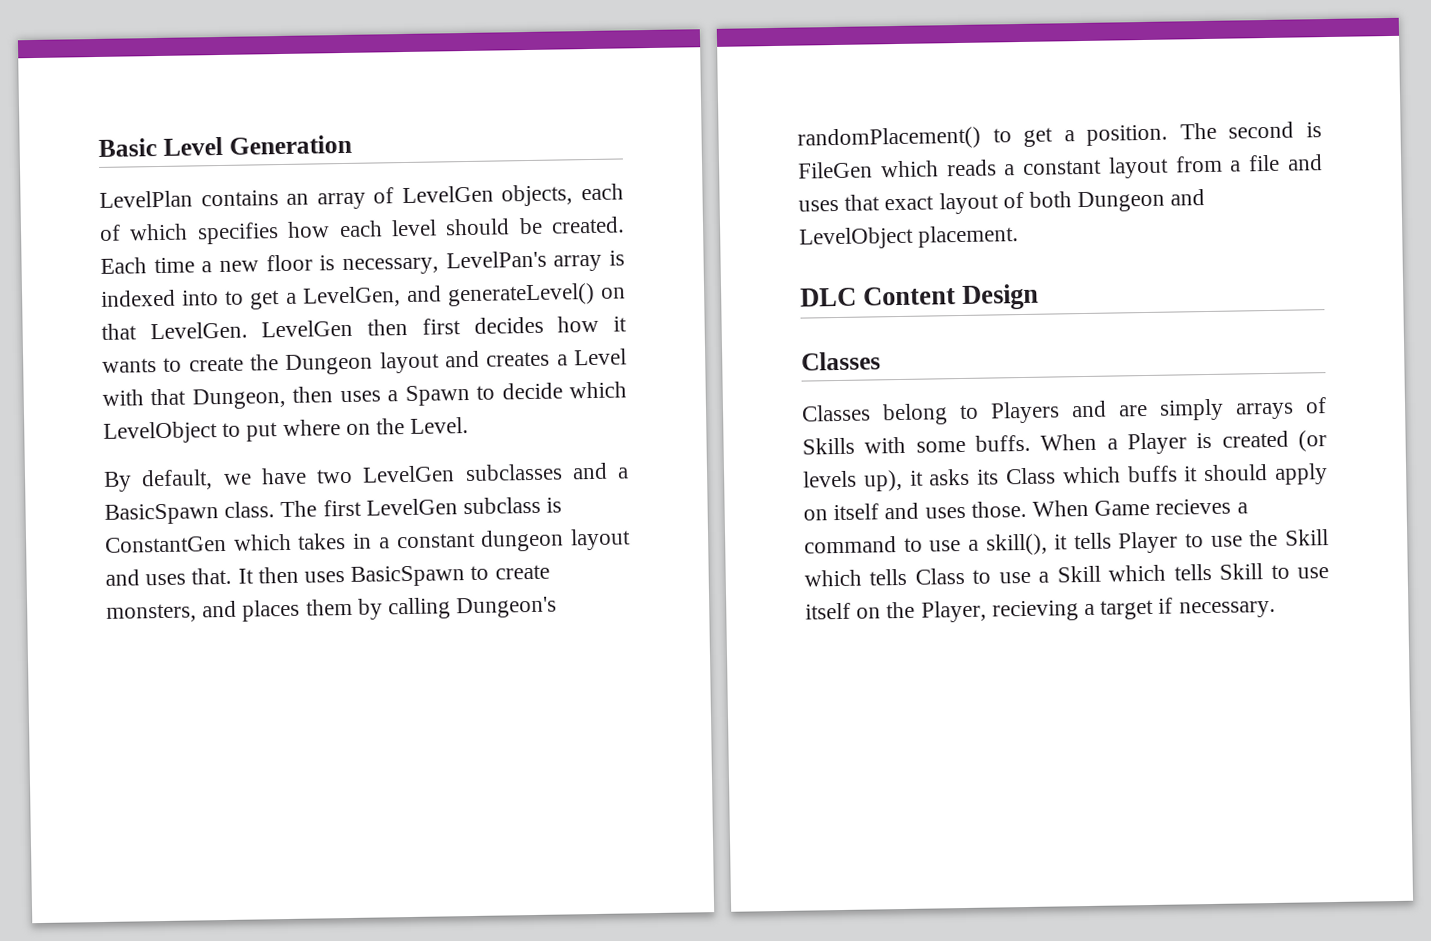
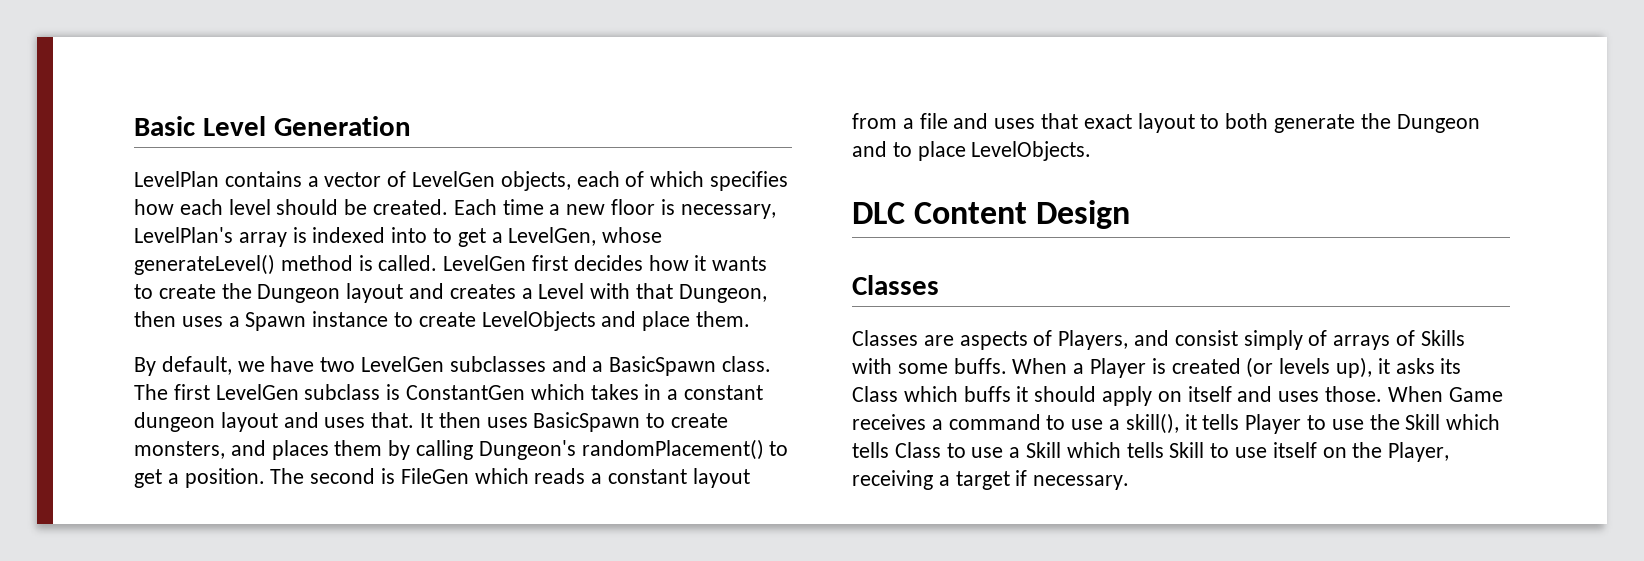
- LevelPlan contains an array of LevelGen objects, each of which specifies how each level should be created.
+ LevelPlan contains a vector of LevelGen objects, each of which specifies how each level should be created.
- Each time a new floor is necessary, LevelPan's array is indexed into to get a LevelGen, and generateLevel() on that LevelGen. LevelGen then first decides how it wants to create the Dungeon layout and creates a Level with that Dungeon, then uses a Spawn to decide which LevelObject to put where on the Level.
+ Each time a new floor is necessary, LevelPlan's array is indexed into to get a LevelGen, whose generateLevel() method is called. LevelGen first decides how it wants to create the Dungeon layout and creates a Level with that Dungeon, then uses a Spawn instance to create LevelObjects and place them.
- The second is FileGen which reads a constant layout from a file and uses that exact layout of both Dungeon and LevelObject placement.
+ The second is FileGen which reads a constant layout from a file and uses that exact layout to both generate the Dungeon and to place LevelObjects.
- Classes belong to Players and are simply arrays of Skills with some buffs.
+ Classes are aspects of Players, and consist simply of arrays of Skills with some buffs.
- When Game recieves a command to use a skill(), it tells Player to use the Skill which tells Class to use a Skill which tells Skill to use itself on the Player, recieving a target if necessary.
+ When Game receives a command to use a skill(), it tells Player to use the Skill which tells Class to use a Skill which tells Skill to use itself on the Player, receiving a target if necessary.

